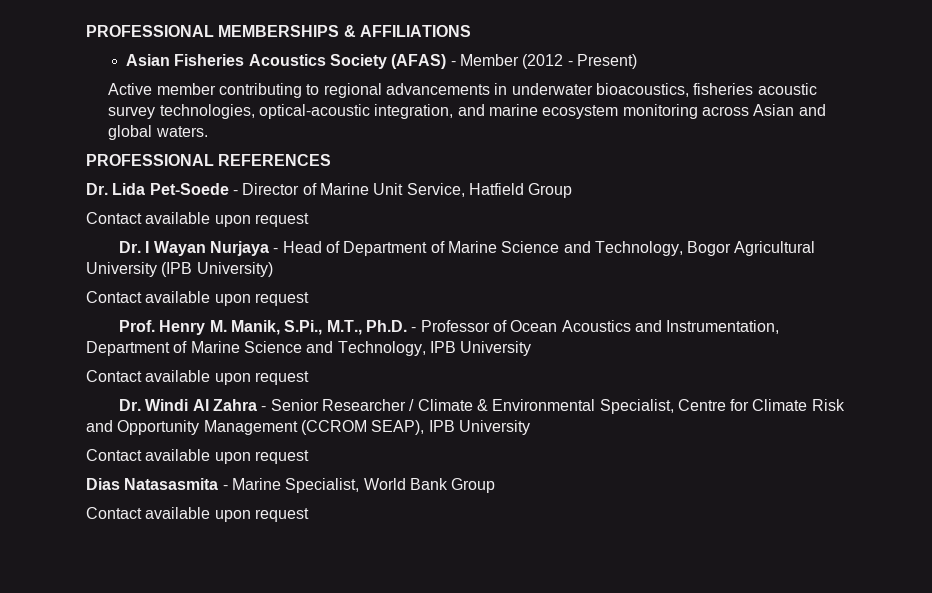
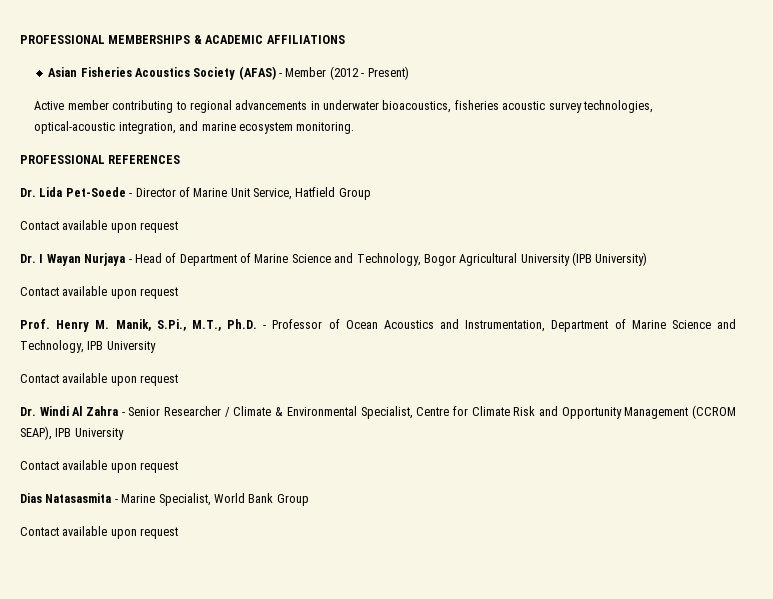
- PROFESSIONAL MEMBERSHIPS & AFFILIATIONS
+ PROFESSIONAL MEMBERSHIPS & ACADEMIC AFFILIATIONS
- Active member contributing to regional advancements in underwater bioacoustics, fisheries acoustic survey technologies, optical-acoustic integration, and marine ecosystem monitoring across Asian and global waters.
+ Active member contributing to regional advancements in underwater bioacoustics, fisheries acoustic survey technologies, optical-acoustic integration, and marine ecosystem monitoring.

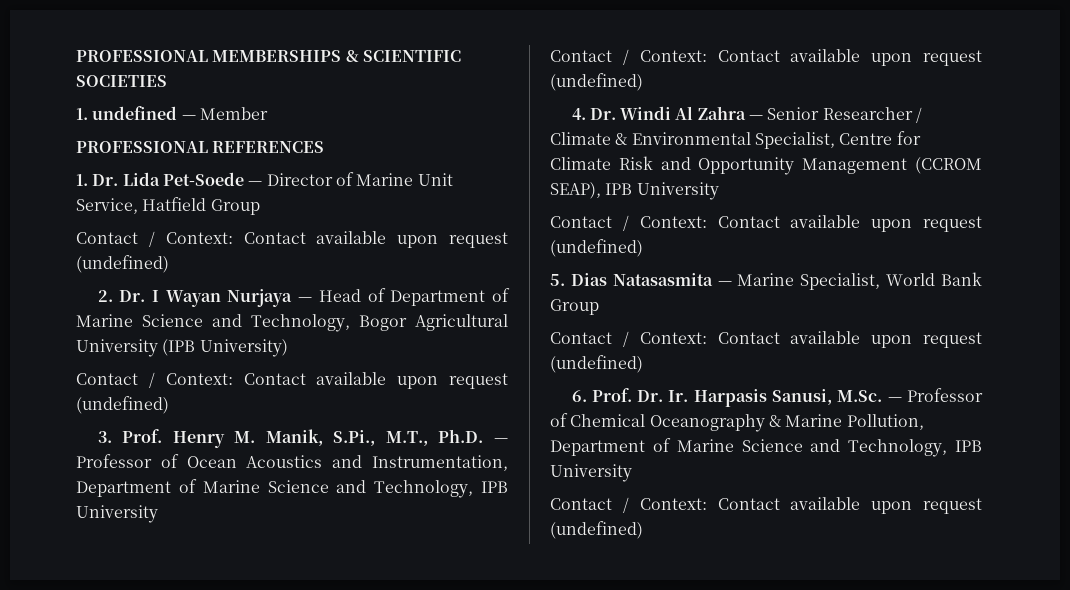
- PROFESSIONAL MEMBERSHIPS & ACADEMIC AFFILIATIONS
- Asian Fisheries Acoustics Society (AFAS) - Member (2012 - Present)
- Active member contributing to regional advancements in underwater bioacoustics, fisheries acoustic survey technologies, optical-acoustic integration, and marine ecosystem monitoring.
+ PROFESSIONAL MEMBERSHIPS & SCIENTIFIC SOCIETIES
+ 1. undefined — Member
- Dr. Lida Pet-Soede - Director of Marine Unit Service, Hatfield Group
- Contact available upon request
- Dr. I Wayan Nurjaya - Head of Department of Marine Science and Technology, Bogor Agricultural University (IPB University)
- Contact available upon request
- Prof. Henry M. Manik, S.Pi., M.T., Ph.D. - Professor of Ocean Acoustics and Instrumentation, Department of Marine Science and Technology, IPB University
- Contact available upon request
- Dr. Windi Al Zahra - Senior Researcher / Climate & Environmental Specialist, Centre for Climate Risk and Opportunity Management (CCROM SEAP), IPB University
- Contact available upon request
- Dias Natasasmita - Marine Specialist, World Bank Group
- Contact available upon request
+ 1. Dr. Lida Pet-Soede — Director of Marine Unit Service, Hatfield Group
+ Contact / Context: Contact available upon request (undefined)
+ 2. Dr. I Wayan Nurjaya — Head of Department of Marine Science and Technology, Bogor Agricultural University (IPB University)
+ Contact / Context: Contact available upon request (undefined)
+ 3. Prof. Henry M. Manik, S.Pi., M.T., Ph.D. — Professor of Ocean Acoustics and Instrumentation, Department of Marine Science and Technology, IPB University
+ Contact / Context: Contact available upon request (undefined)
+ 4. Dr. Windi Al Zahra — Senior Researcher / Climate & Environmental Specialist, Centre for Climate Risk and Opportunity Management (CCROM SEAP), IPB University
+ Contact / Context: Contact available upon request (undefined)
+ 5. Dias Natasasmita — Marine Specialist, World Bank Group
+ Contact / Context: Contact available upon request (undefined)
+ 6. Prof. Dr. Ir. Harpasis Sanusi, M.Sc. — Professor of Chemical Oceanography & Marine Pollution, Department of Marine Science and Technology, IPB University
+ Contact / Context: Contact available upon request (undefined)

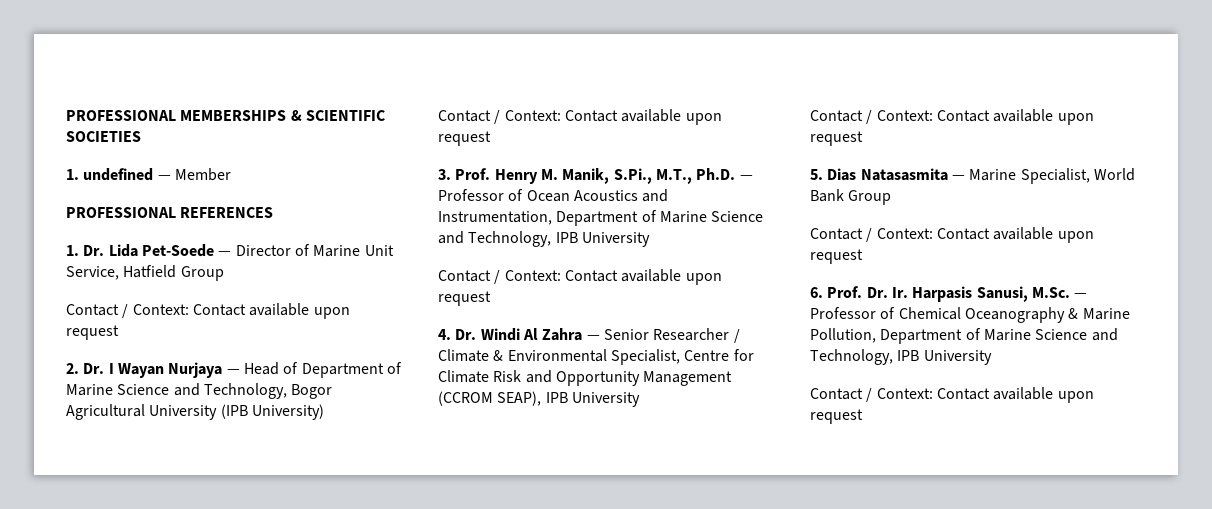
  1. Dr. Lida Pet-Soede — Director of Marine Unit Service, Hatfield Group
- Contact / Context: Contact available upon request (undefined)
+ Contact / Context: Contact available upon request
  2. Dr. I Wayan Nurjaya — Head of Department of Marine Science and Technology, Bogor Agricultural University (IPB University)
- Contact / Context: Contact available upon request (undefined)
+ Contact / Context: Contact available upon request
  3. Prof. Henry M. Manik, S.Pi., M.T., Ph.D. — Professor of Ocean Acoustics and Instrumentation, Department of Marine Science and Technology, IPB University
- Contact / Context: Contact available upon request (undefined)
+ Contact / Context: Contact available upon request
  4. Dr. Windi Al Zahra — Senior Researcher / Climate & Environmental Specialist, Centre for Climate Risk and Opportunity Management (CCROM SEAP), IPB University
- Contact / Context: Contact available upon request (undefined)
+ Contact / Context: Contact available upon request
  5. Dias Natasasmita — Marine Specialist, World Bank Group
- Contact / Context: Contact available upon request (undefined)
+ Contact / Context: Contact available upon request
  6. Prof. Dr. Ir. Harpasis Sanusi, M.Sc. — Professor of Chemical Oceanography & Marine Pollution, Department of Marine Science and Technology, IPB University
- Contact / Context: Contact available upon request (undefined)
+ Contact / Context: Contact available upon request

